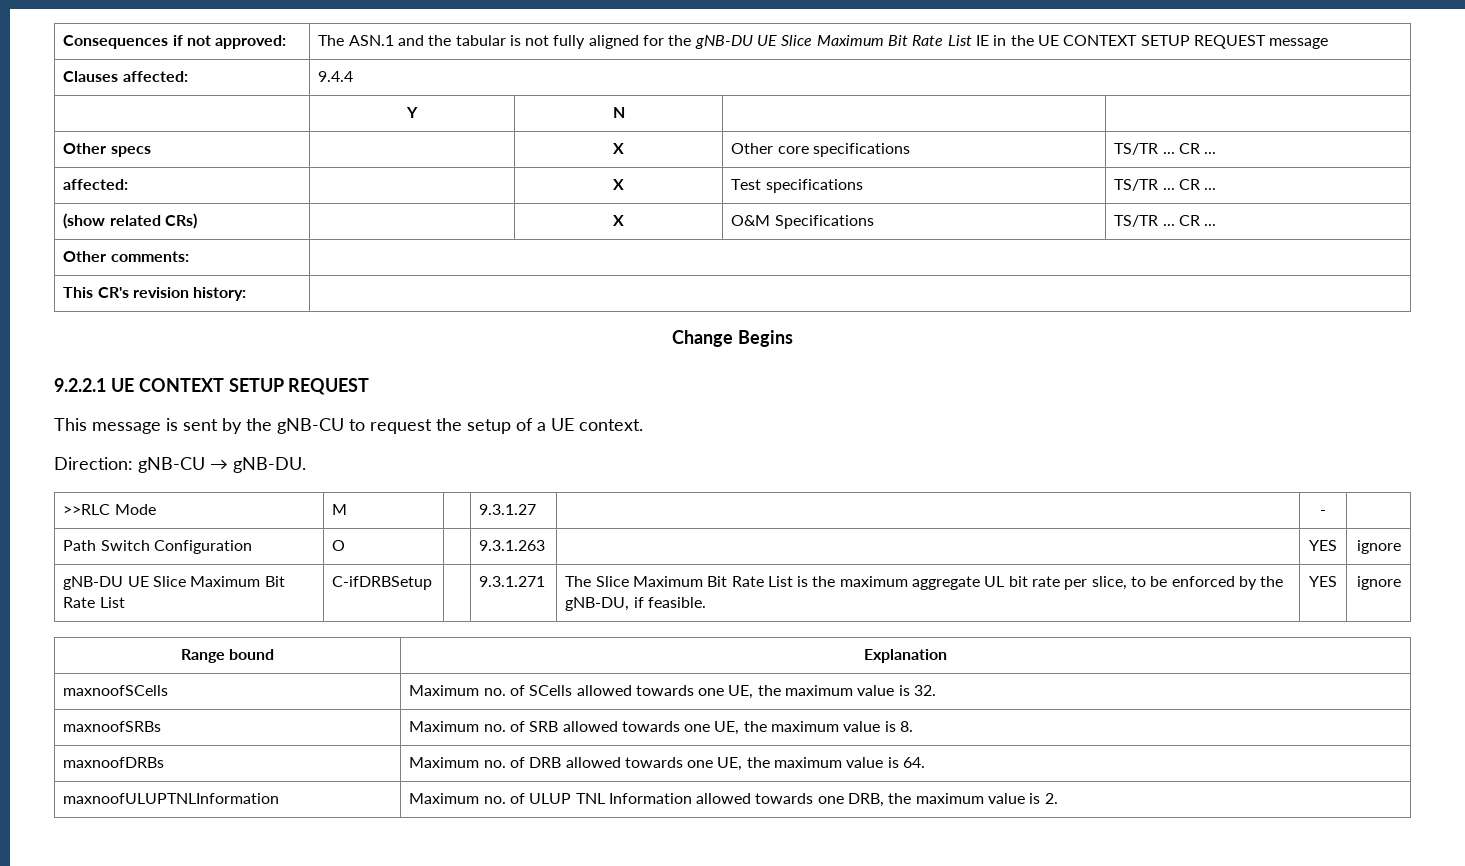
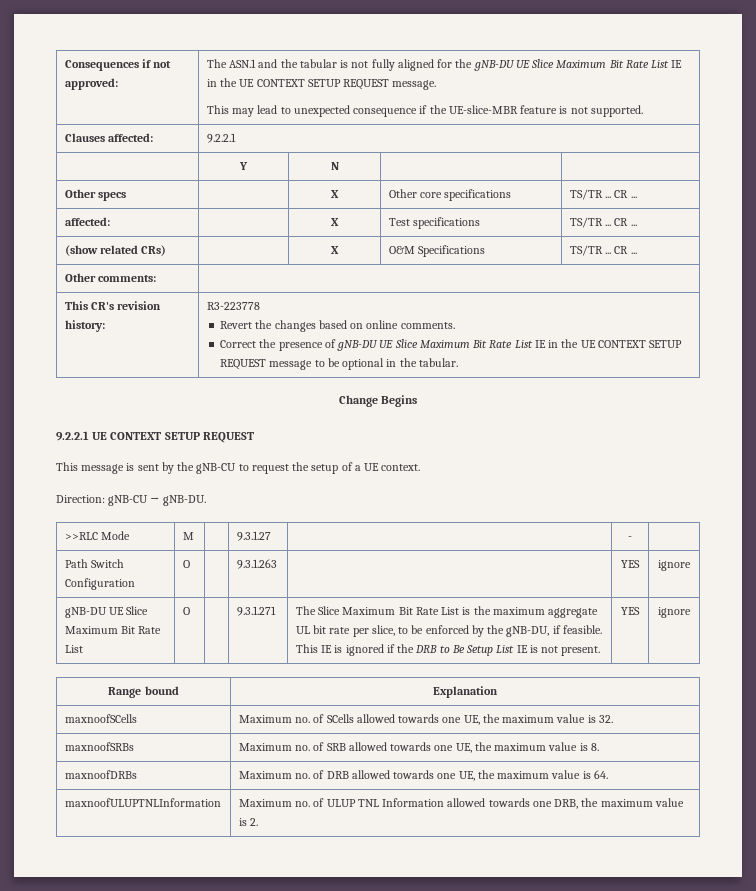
- The ASN.1 and the tabular is not fully aligned for the gNB-DU UE Slice Maximum Bit Rate List IE in the UE CONTEXT SETUP REQUEST message
+ The ASN.1 and the tabular is not fully aligned for the gNB-DU UE Slice Maximum Bit Rate List IE in the UE CONTEXT SETUP REQUEST message.
+ This may lead to unexpected consequence if the UE-slice-MBR feature is not supported.
- Clauses affected: | 9.4.4
+ Clauses affected: | 9.2.2.1
- This CR's revision history: |
+ This CR's revision history: | R3-223778
+ Revert the changes based on online comments.
+ Correct the presence of gNB-DU UE Slice Maximum Bit Rate List IE in the UE CONTEXT SETUP REQUEST message to be optional in the tabular.
- gNB-DU UE Slice Maximum Bit Rate List | C-ifDRBSetup
+ gNB-DU UE Slice Maximum Bit Rate List | O
+ This IE is ignored if the DRB to Be Setup List IE is not present.

